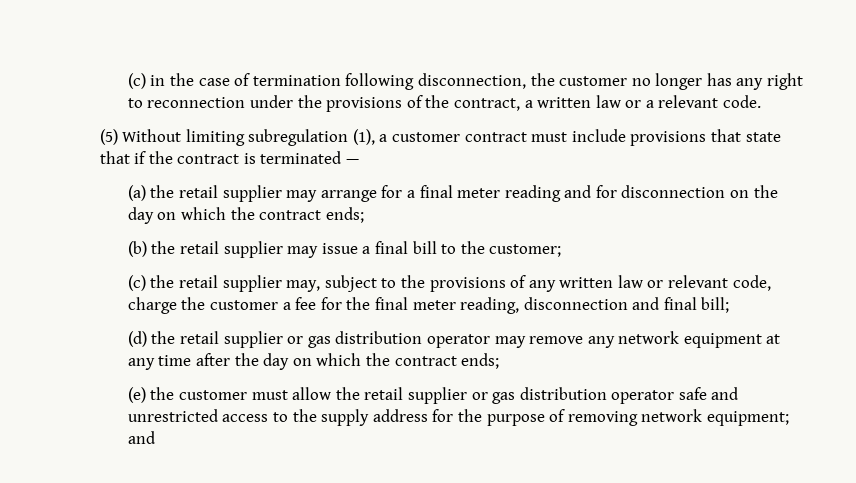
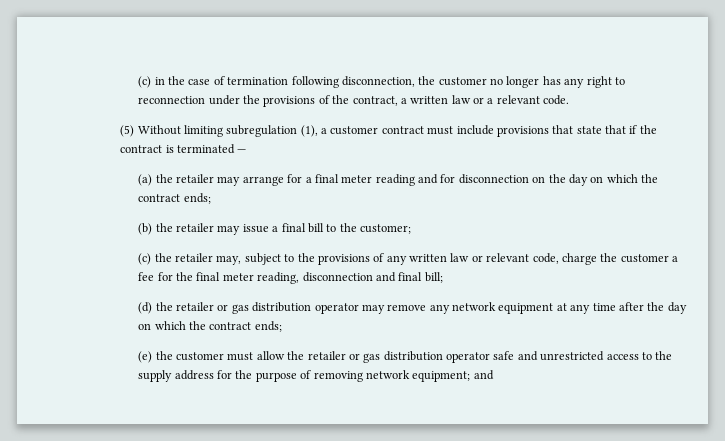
- (a) the retail supplier may arrange for a final meter reading and for disconnection on the day on which the contract ends;
+ (a) the retailer may arrange for a final meter reading and for disconnection on the day on which the contract ends;
- (b) the retail supplier may issue a final bill to the customer;
+ (b) the retailer may issue a final bill to the customer;
- (c) the retail supplier may, subject to the provisions of any written law or relevant code, charge the customer a fee for the final meter reading, disconnection and final bill;
+ (c) the retailer may, subject to the provisions of any written law or relevant code, charge the customer a fee for the final meter reading, disconnection and final bill;
- (d) the retail supplier or gas distribution operator may remove any network equipment at any time after the day on which the contract ends;
+ (d) the retailer or gas distribution operator may remove any network equipment at any time after the day on which the contract ends;
- (e) the customer must allow the retail supplier or gas distribution operator safe and unrestricted access to the supply address for the purpose of removing network equipment; and
+ (e) the customer must allow the retailer or gas distribution operator safe and unrestricted access to the supply address for the purpose of removing network equipment; and

